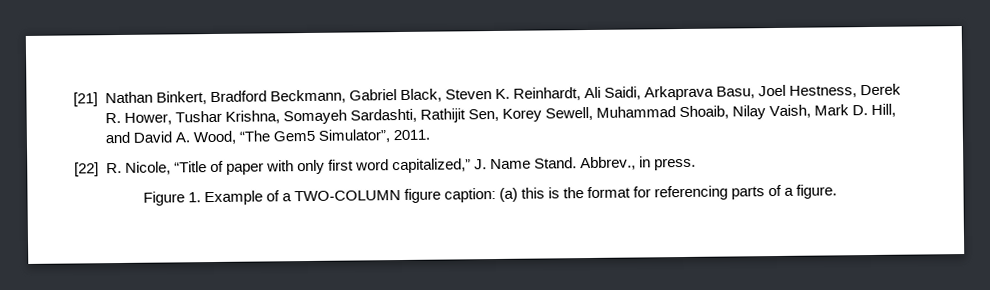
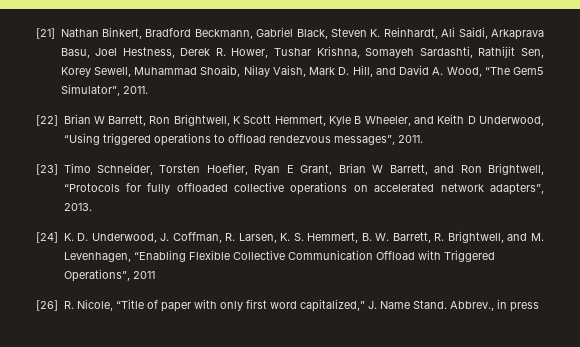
- [22] R. Nicole, “Title of paper with only first word capitalized,” J. Name Stand.
+ [22] Brian W Barrett, Ron Brightwell, K Scott Hemmert, Kyle B Wheeler, and Keith D Underwood, “Using triggered operations to offload rendezvous messages”, 2011.
+ [23] Timo Schneider, Torsten Hoefler, Ryan E Grant, Brian W Barrett, and Ron Brightwell, “Protocols for fully offloaded collective operations on accelerated network adapters”, 2013.
+ [24] K. D. Underwood, J. Coffman, R. Larsen, K. S. Hemmert, B. W. Barrett, R. Brightwell, and M. Levenhagen, “Enabling Flexible Collective Communication Offload with Triggered Operations”, 2011
+ [26] R. Nicole, “Title of paper with only first word capitalized,” J. Name Stand.
- Abbrev., in press.
- Figure 1. Example of a TWO-COLUMN figure caption: (a) this is the format for referencing parts of a figure.
+ Abbrev., in press

